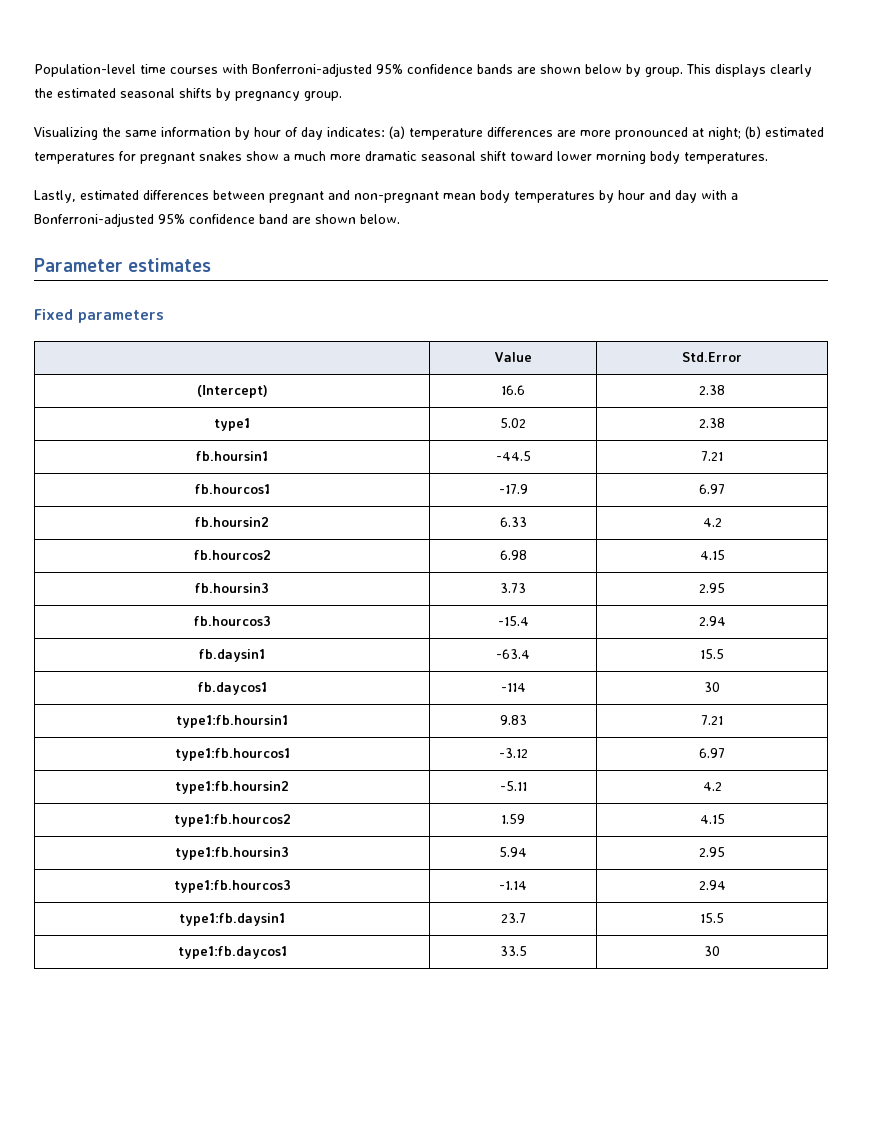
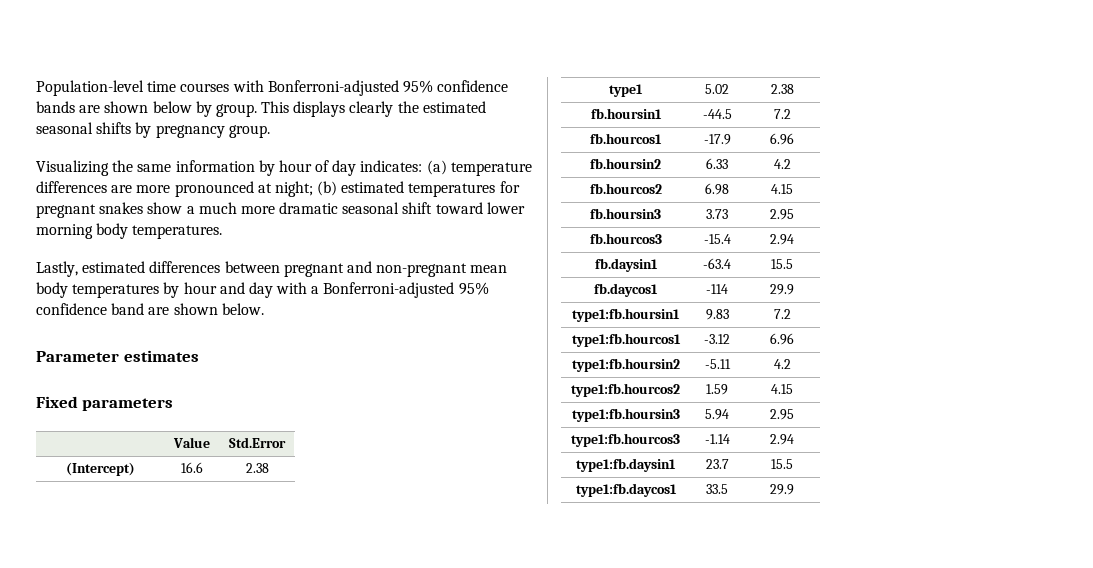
- fb.hoursin1 | -44.5 | 7.21
+ fb.hoursin1 | -44.5 | 7.2
- fb.hourcos1 | -17.9 | 6.97
+ fb.hourcos1 | -17.9 | 6.96
- fb.daycos1 | -114 | 30
+ fb.daycos1 | -114 | 29.9
- type1:fb.hoursin1 | 9.83 | 7.21
+ type1:fb.hoursin1 | 9.83 | 7.2
- type1:fb.hourcos1 | -3.12 | 6.97
+ type1:fb.hourcos1 | -3.12 | 6.96
- type1:fb.daycos1 | 33.5 | 30
+ type1:fb.daycos1 | 33.5 | 29.9

